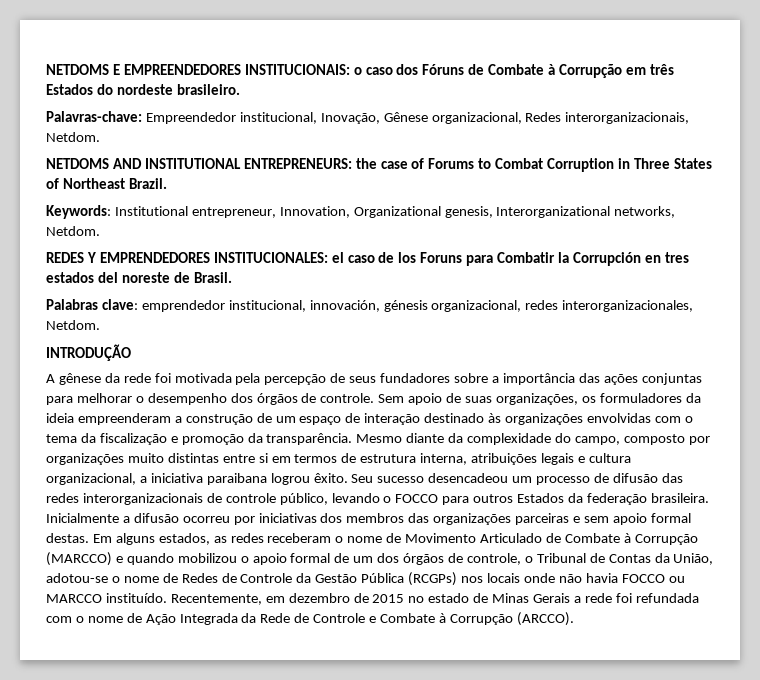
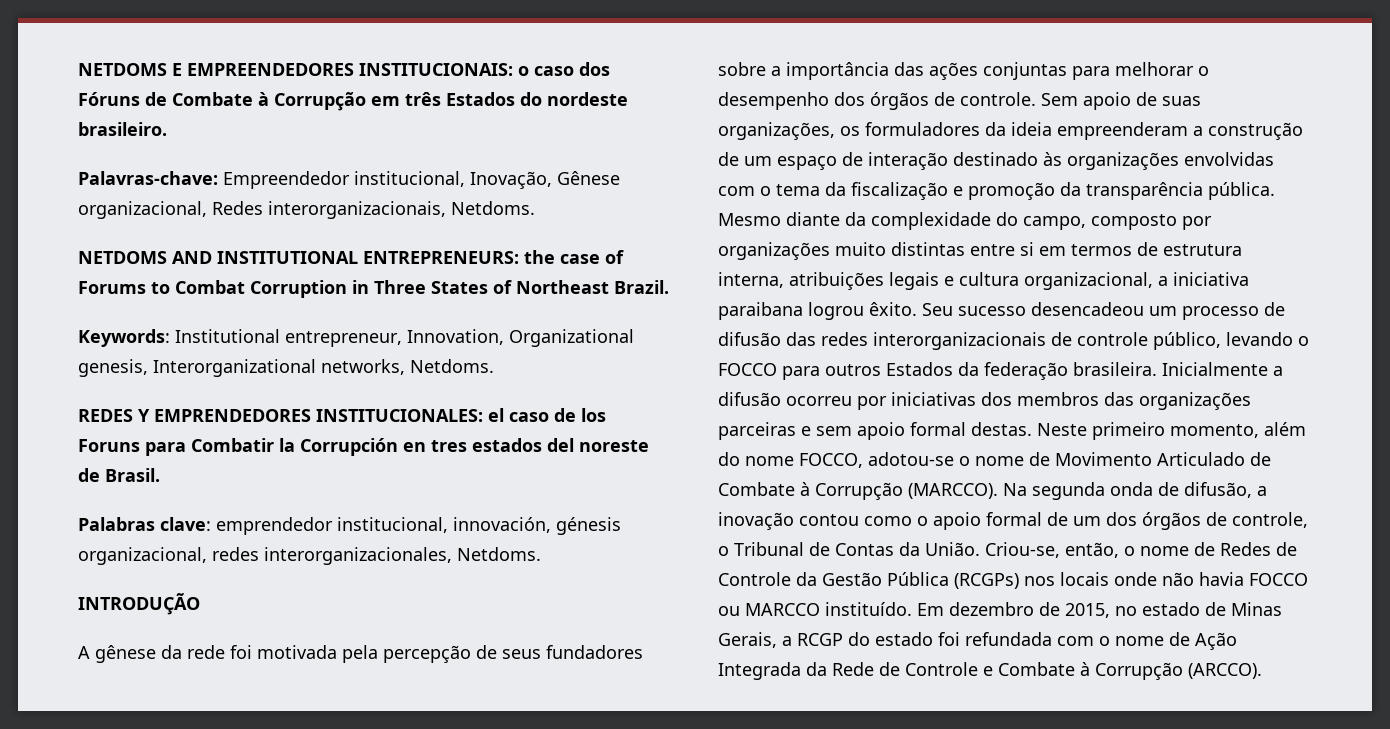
- Palavras-chave: Empreendedor institucional, Inovação, Gênese organizacional, Redes interorganizacionais, Netdom.
+ Palavras-chave: Empreendedor institucional, Inovação, Gênese organizacional, Redes interorganizacionais, Netdoms.
- Keywords: Institutional entrepreneur, Innovation, Organizational genesis, Interorganizational networks, Netdom.
+ Keywords: Institutional entrepreneur, Innovation, Organizational genesis, Interorganizational networks, Netdoms.
- Palabras clave: emprendedor institucional, innovación, génesis organizacional, redes interorganizacionales, Netdom.
+ Palabras clave: emprendedor institucional, innovación, génesis organizacional, redes interorganizacionales, Netdoms.
- Sem apoio de suas organizações, os formuladores da ideia empreenderam a construção de um espaço de interação destinado às organizações envolvidas com o tema da fiscalização e promoção da transparência.
+ Sem apoio de suas organizações, os formuladores da ideia empreenderam a construção de um espaço de interação destinado às organizações envolvidas com o tema da fiscalização e promoção da transparência pública.
- Em alguns estados, as redes receberam o nome de Movimento Articulado de Combate à Corrupção (MARCCO) e quando mobilizou o apoio formal de um dos órgãos de controle, o Tribunal de Contas da União, adotou-se o nome de Redes de Controle da Gestão Pública (RCGPs) nos locais onde não havia FOCCO ou MARCCO instituído.
+ Neste primeiro momento, além do nome FOCCO, adotou-se o nome de Movimento Articulado de Combate à Corrupção (MARCCO). Na segunda onda de difusão, a inovação contou como o apoio formal de um dos órgãos de controle, o Tribunal de Contas da União. Criou-se, então, o nome de Redes de Controle da Gestão Pública (RCGPs) nos locais onde não havia FOCCO ou MARCCO instituído.
- Recentemente, em dezembro de 2015 no estado de Minas Gerais a rede foi refundada com o nome de Ação Integrada da Rede de Controle e Combate à Corrupção (ARCCO).
+ Em dezembro de 2015, no estado de Minas Gerais, a RCGP do estado foi refundada com o nome de Ação Integrada da Rede de Controle e Combate à Corrupção (ARCCO).

